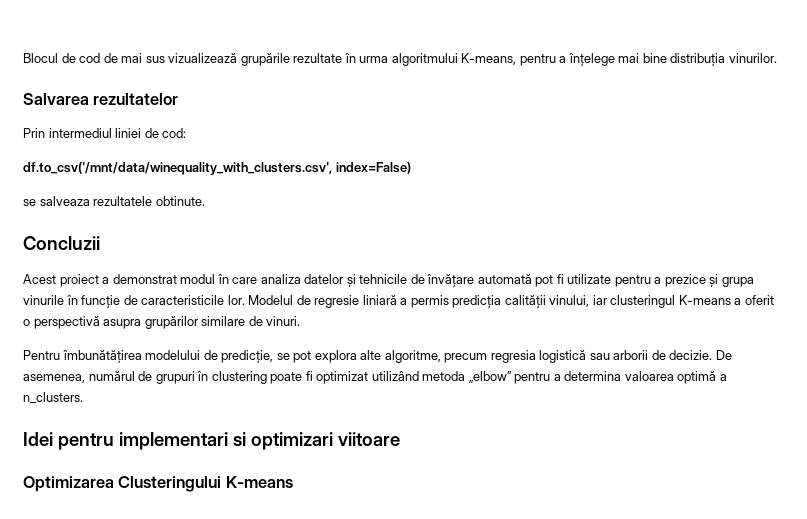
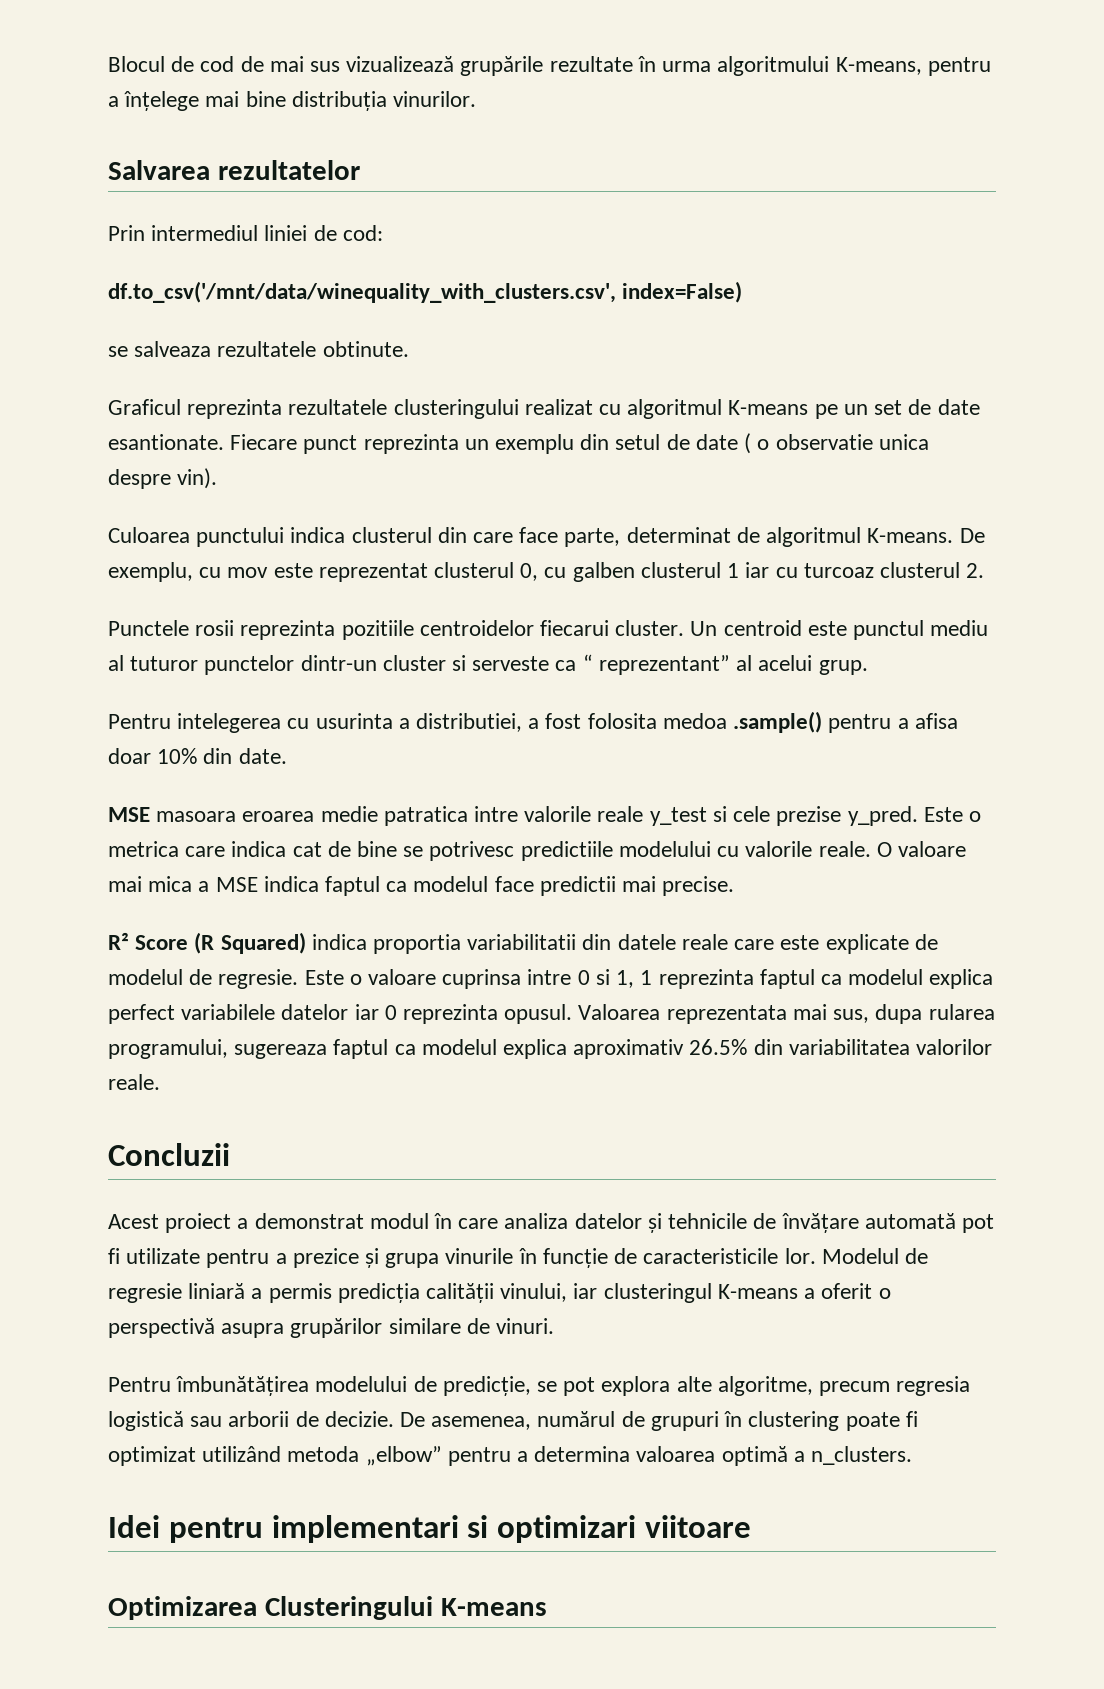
+ Graficul reprezinta rezultatele clusteringului realizat cu algoritmul K-means pe un set de date esantionate. Fiecare punct reprezinta un exemplu din setul de date ( o observatie unica despre vin).
+ Culoarea punctului indica clusterul din care face parte, determinat de algoritmul K-means. De exemplu, cu mov este reprezentat clusterul 0, cu galben clusterul 1 iar cu turcoaz clusterul 2.
+ Punctele rosii reprezinta pozitiile centroidelor fiecarui cluster. Un centroid este punctul mediu al tuturor punctelor dintr-un cluster si serveste ca “ reprezentant” al acelui grup.
+ Pentru intelegerea cu usurinta a distributiei, a fost folosita medoa .sample() pentru a afisa doar 10% din date.
+ MSE masoara eroarea medie patratica intre valorile reale y_test si cele prezise y_pred. Este o metrica care indica cat de bine se potrivesc predictiile modelului cu valorile reale. O valoare mai mica a MSE indica faptul ca modelul face predictii mai precise.
+ R² Score (R Squared) indica proportia variabilitatii din datele reale care este explicate de modelul de regresie. Este o valoare cuprinsa intre 0 si 1, 1 reprezinta faptul ca modelul explica perfect variabilele datelor iar 0 reprezinta opusul. Valoarea reprezentata mai sus, dupa rularea programului, sugereaza faptul ca modelul explica aproximativ 26.5% din variabilitatea valorilor reale.

